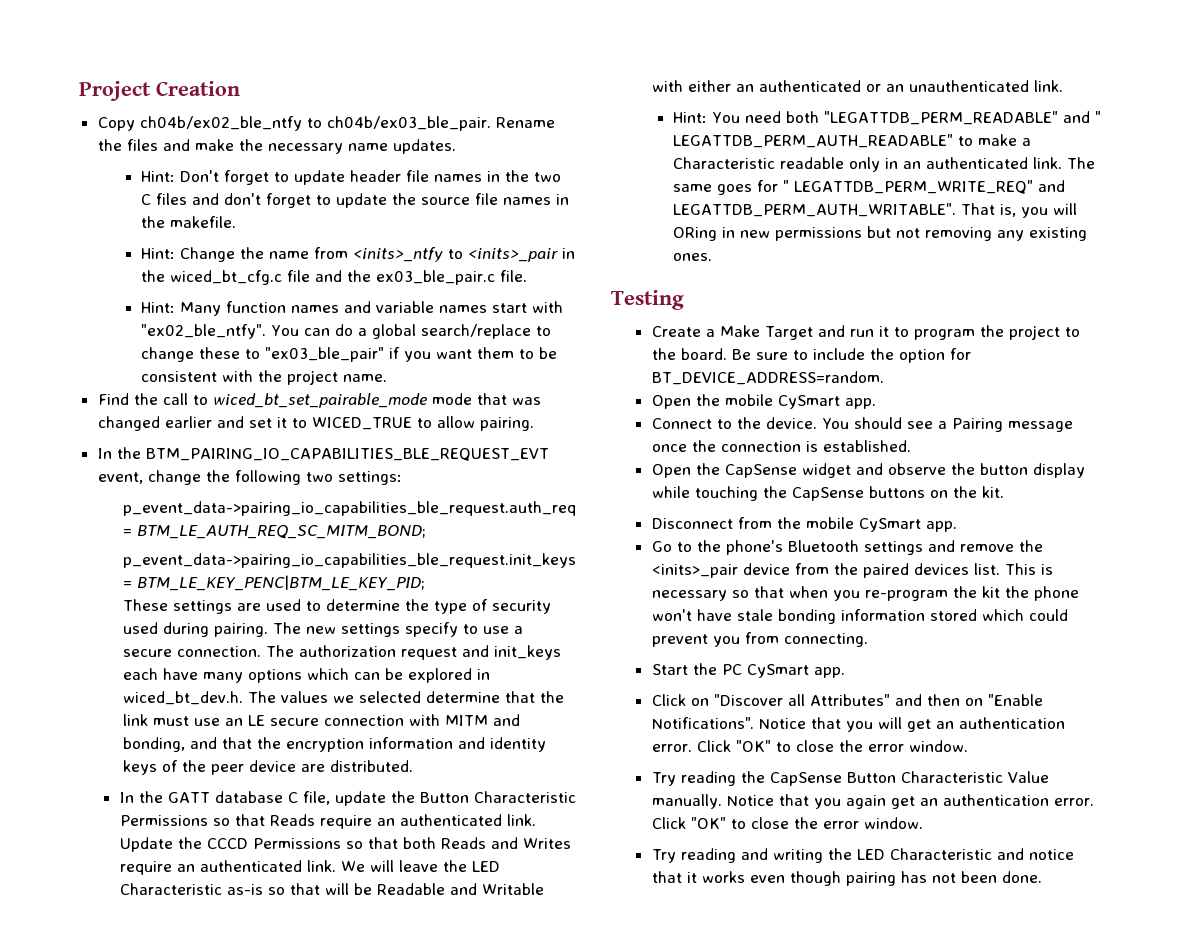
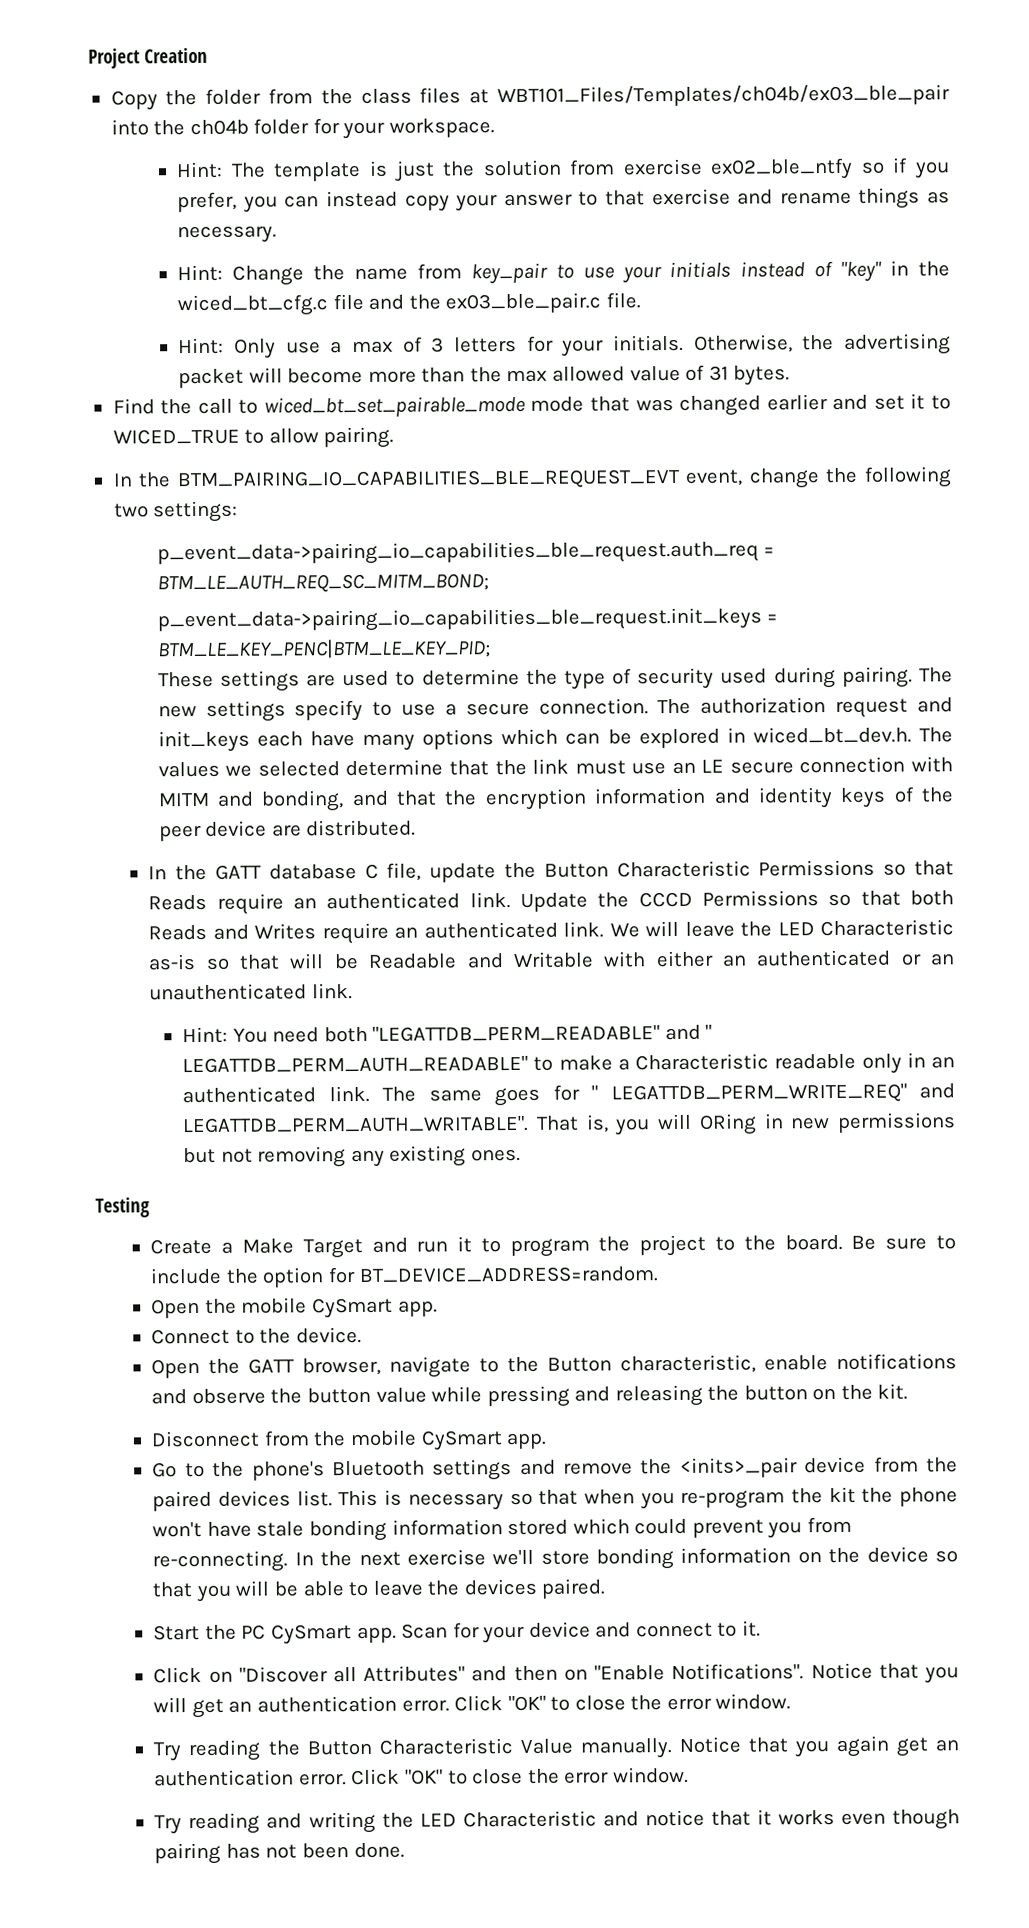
- Copy ch04b/ex02_ble_ntfy to ch04b/ex03_ble_pair. Rename the files and make the necessary name updates.
- Hint: Don't forget to update header file names in the two C files and don't forget to update the source file names in the makefile.
+ Copy the folder from the class files at WBT101_Files/Templates/ch04b/ex03_ble_pair into the ch04b folder for your workspace.
+ Hint: The template is just the solution from exercise ex02_ble_ntfy so if you prefer, you can instead copy your answer to that exercise and rename things as necessary.
- Hint: Change the name from <inits>_ntfy to <inits>_pair in the wiced_bt_cfg.c file and the ex03_ble_pair.c file.
+ Hint: Change the name from key_pair to use your initials instead of "key" in the wiced_bt_cfg.c file and the ex03_ble_pair.c file.
- Hint: Many function names and variable names start with "ex02_ble_ntfy". You can do a global search/replace to change these to "ex03_ble_pair" if you want them to be consistent with the project name.
+ Hint: Only use a max of 3 letters for your initials. Otherwise, the advertising packet will become more than the max allowed value of 31 bytes.
- Connect to the device. You should see a Pairing message once the connection is established.
- Open the CapSense widget and observe the button display while touching the CapSense buttons on the kit.
+ Connect to the device.
+ Open the GATT browser, navigate to the Button characteristic, enable notifications and observe the button value while pressing and releasing the button on the kit.
- This is necessary so that when you re-program the kit the phone won't have stale bonding information stored which could prevent you from connecting.
+ This is necessary so that when you re-program the kit the phone won't have stale bonding information stored which could prevent you from re-connecting. In the next exercise we'll store bonding information on the device so that you will be able to leave the devices paired.
+ Scan for your device and connect to it.
- Try reading the CapSense Button Characteristic Value manually.
+ Try reading the Button Characteristic Value manually.

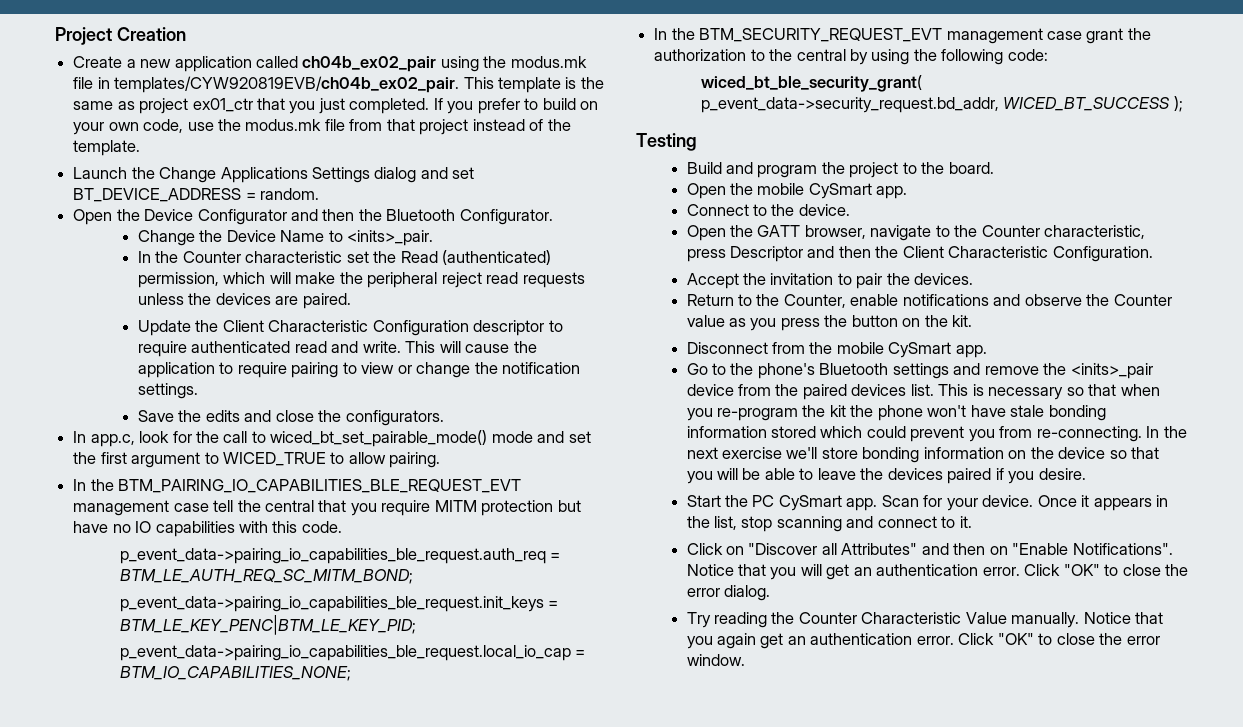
- Copy the folder from the class files at WBT101_Files/Templates/ch04b/ex03_ble_pair into the ch04b folder for your workspace.
- Hint: The template is just the solution from exercise ex02_ble_ntfy so if you prefer, you can instead copy your answer to that exercise and rename things as necessary.
- Hint: Change the name from key_pair to use your initials instead of "key" in the wiced_bt_cfg.c file and the ex03_ble_pair.c file.
- Hint: Only use a max of 3 letters for your initials. Otherwise, the advertising packet will become more than the max allowed value of 31 bytes.
- Find the call to wiced_bt_set_pairable_mode mode that was changed earlier and set it to WICED_TRUE to allow pairing.
+ Create a new application called ch04b_ex02_pair using the modus.mk file in templates/CYW920819EVB/ch04b_ex02_pair. This template is the same as project ex01_ctr that you just completed. If you prefer to build on your own code, use the modus.mk file from that project instead of the template.
+ Launch the Change Applications Settings dialog and set BT_DEVICE_ADDRESS = random.
+ Open the Device Configurator and then the Bluetooth Configurator.
+ Change the Device Name to <inits>_pair.
+ In the Counter characteristic set the Read (authenticated) permission, which will make the peripheral reject read requests unless the devices are paired.
+ Update the Client Characteristic Configuration descriptor to require authenticated read and write. This will cause the application to require pairing to view or change the notification settings.
+ Save the edits and close the configurators.
+ In app.c, look for the call to wiced_bt_set_pairable_mode() mode and set the first argument to WICED_TRUE to allow pairing.
- In the BTM_PAIRING_IO_CAPABILITIES_BLE_REQUEST_EVT event, change the following two settings:
+ In the BTM_PAIRING_IO_CAPABILITIES_BLE_REQUEST_EVT management case tell the central that you require MITM protection but have no IO capabilities with this code.
- These settings are used to determine the type of security used during pairing. The new settings specify to use a secure connection. The authorization request and init_keys each have many options which can be explored in wiced_bt_dev.h. The values we selected determine that the link must use an LE secure connection with MITM and bonding, and that the encryption information and identity keys of the peer device are distributed.
- In the GATT database C file, update the Button Characteristic Permissions so that Reads require an authenticated link. Update the CCCD Permissions so that both Reads and Writes require an authenticated link. We will leave the LED Characteristic as-is so that will be Readable and Writable with either an authenticated or an unauthenticated link.
- Hint: You need both "LEGATTDB_PERM_READABLE" and " LEGATTDB_PERM_AUTH_READABLE" to make a Characteristic readable only in an authenticated link. The same goes for " LEGATTDB_PERM_WRITE_REQ" and LEGATTDB_PERM_AUTH_WRITABLE". That is, you will ORing in new permissions but not removing any existing ones.
+ p_event_data->pairing_io_capabilities_ble_request.local_io_cap = BTM_IO_CAPABILITIES_NONE;
+ In the BTM_SECURITY_REQUEST_EVT management case grant the authorization to the central by using the following code:
+ wiced_bt_ble_security_grant( p_event_data->security_request.bd_addr, WICED_BT_SUCCESS );
  Testing
- Create a Make Target and run it to program the project to the board. Be sure to include the option for BT_DEVICE_ADDRESS=random.
+ Build and program the project to the board.
- Open the GATT browser, navigate to the Button characteristic, enable notifications and observe the button value while pressing and releasing the button on the kit.
+ Open the GATT browser, navigate to the Counter characteristic, press Descriptor and then the Client Characteristic Configuration.
+ Accept the invitation to pair the devices.
+ Return to the Counter, enable notifications and observe the Counter value as you press the button on the kit.
- In the next exercise we'll store bonding information on the device so that you will be able to leave the devices paired.
+ In the next exercise we'll store bonding information on the device so that you will be able to leave the devices paired if you desire.
- Scan for your device and connect to it.
+ Scan for your device. Once it appears in the list, stop scanning and connect to it.
- Notice that you will get an authentication error. Click "OK" to close the error window.
+ Notice that you will get an authentication error. Click "OK" to close the error dialog.
- Try reading the Button Characteristic Value manually.
+ Try reading the Counter Characteristic Value manually.
- Try reading and writing the LED Characteristic and notice that it works even though pairing has not been done.

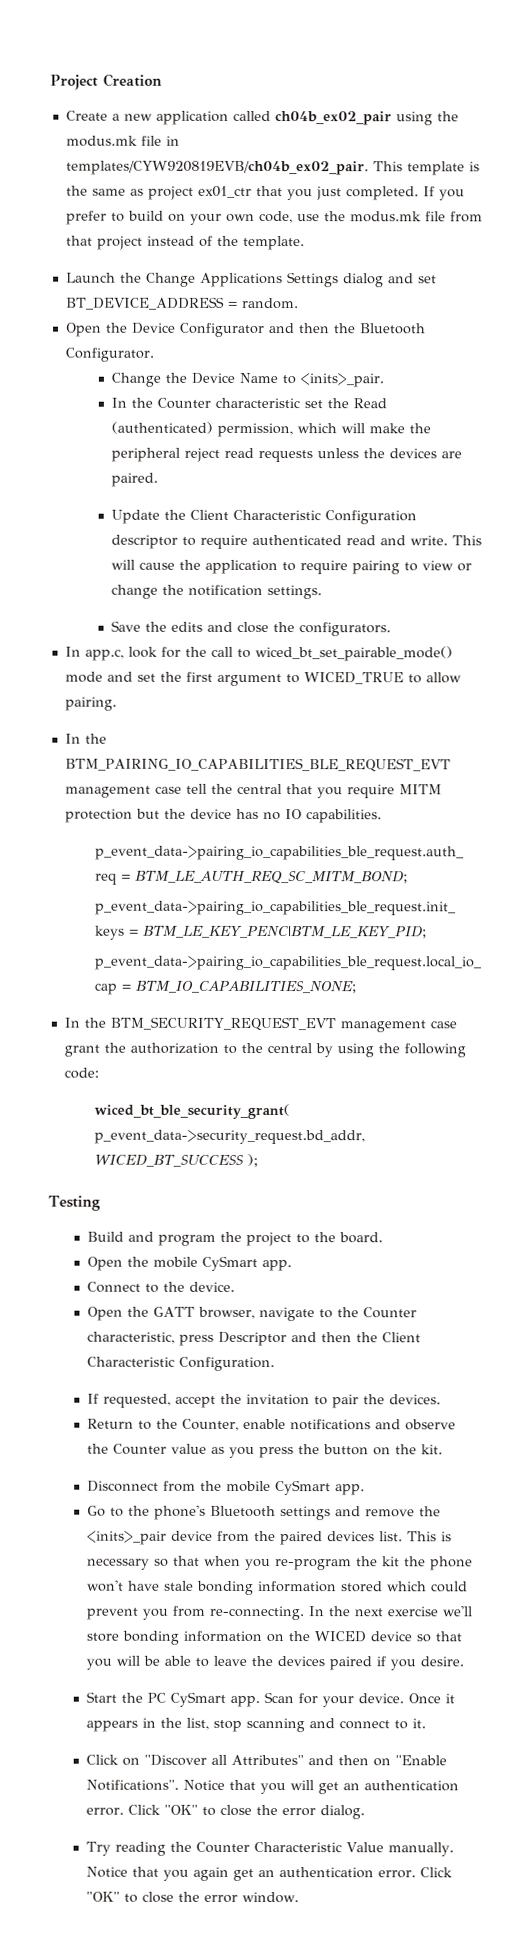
- In the BTM_PAIRING_IO_CAPABILITIES_BLE_REQUEST_EVT management case tell the central that you require MITM protection but have no IO capabilities with this code.
+ In the BTM_PAIRING_IO_CAPABILITIES_BLE_REQUEST_EVT management case tell the central that you require MITM protection but the device has no IO capabilities.
- Accept the invitation to pair the devices.
+ If requested, accept the invitation to pair the devices.
- In the next exercise we'll store bonding information on the device so that you will be able to leave the devices paired if you desire.
+ In the next exercise we'll store bonding information on the WICED device so that you will be able to leave the devices paired if you desire.

